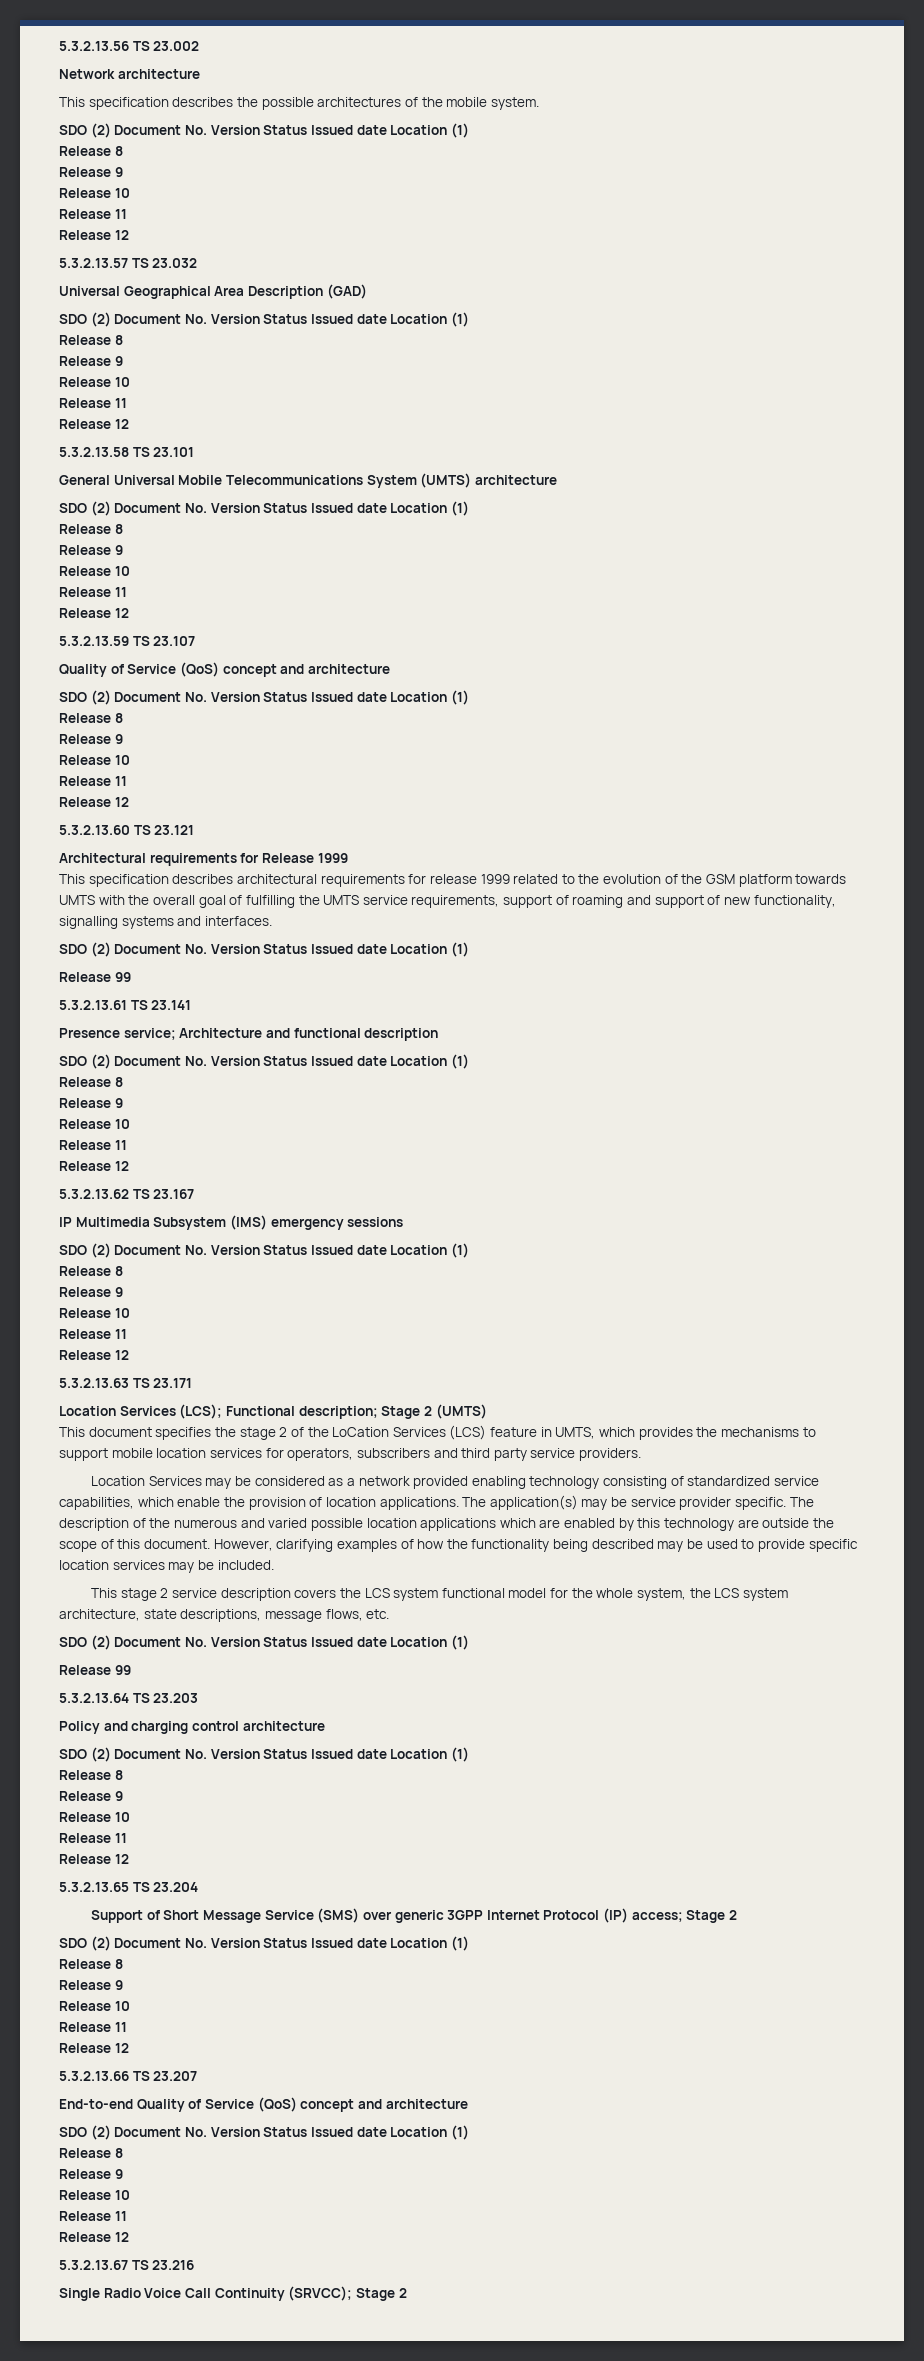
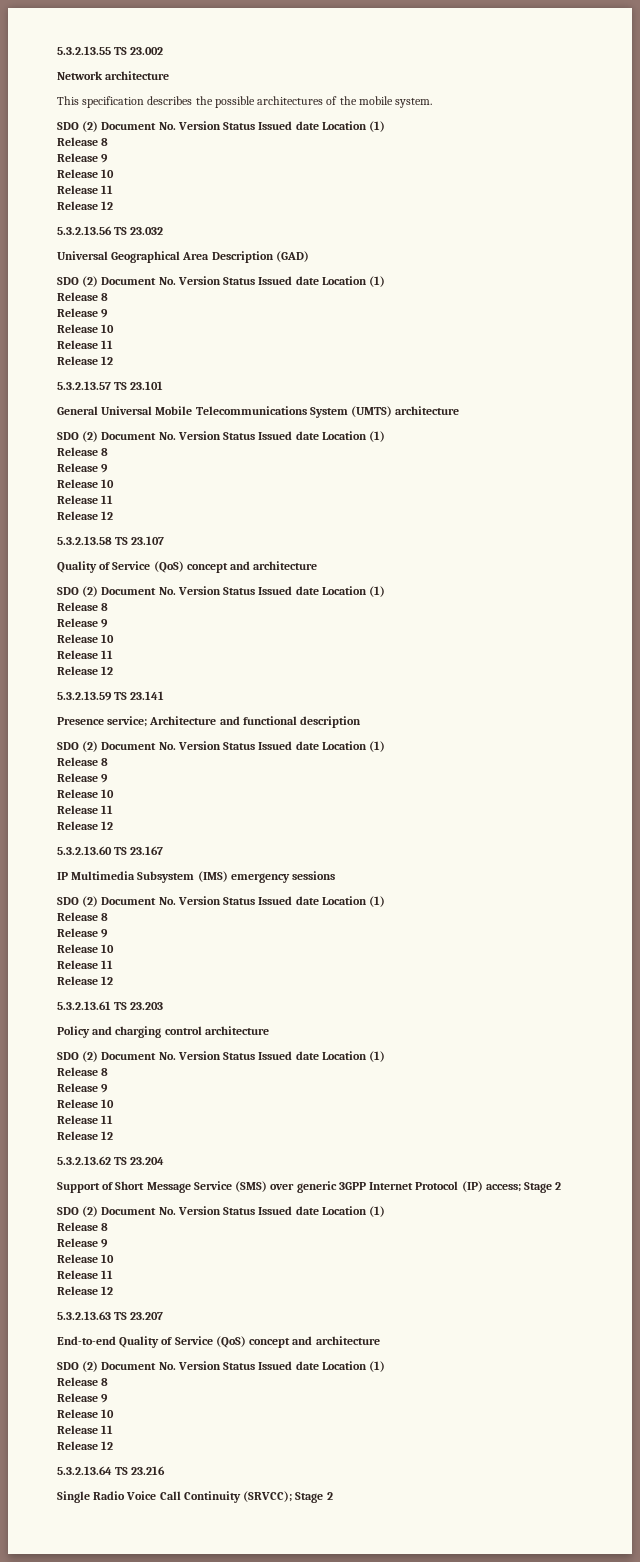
- 5.3.2.13.56 TS 23.002
+ 5.3.2.13.55 TS 23.002
- 5.3.2.13.57 TS 23.032
+ 5.3.2.13.56 TS 23.032
- 5.3.2.13.58 TS 23.101
+ 5.3.2.13.57 TS 23.101
- 5.3.2.13.59 TS 23.107
+ 5.3.2.13.58 TS 23.107
- 5.3.2.13.60 TS 23.121
- Architectural requirements for Release 1999
- This specification describes architectural requirements for release 1999 related to the evolution of the GSM platform towards UMTS with the overall goal of fulfilling the UMTS service requirements, support of roaming and support of new functionality, signalling systems and interfaces.
- SDO (2) Document No. Version Status Issued date Location (1)
- Release 99
- 5.3.2.13.61 TS 23.141
+ 5.3.2.13.59 TS 23.141
- 5.3.2.13.62 TS 23.167
+ 5.3.2.13.60 TS 23.167
- 5.3.2.13.63 TS 23.171
- Location Services (LCS); Functional description; Stage 2 (UMTS)
- This document specifies the stage 2 of the LoCation Services (LCS) feature in UMTS, which provides the mechanisms to support mobile location services for operators, subscribers and third party service providers.
- Location Services may be considered as a network provided enabling technology consisting of standardized service capabilities, which enable the provision of location applications. The application(s) may be service provider specific. The description of the numerous and varied possible location applications which are enabled by this technology are outside the scope of this document. However, clarifying examples of how the functionality being described may be used to provide specific location services may be included.
- This stage 2 service description covers the LCS system functional model for the whole system, the LCS system architecture, state descriptions, message flows, etc.
- SDO (2) Document No. Version Status Issued date Location (1)
- Release 99
- 5.3.2.13.64 TS 23.203
+ 5.3.2.13.61 TS 23.203
- 5.3.2.13.65 TS 23.204
+ 5.3.2.13.62 TS 23.204
- 5.3.2.13.66 TS 23.207
+ 5.3.2.13.63 TS 23.207
- 5.3.2.13.67 TS 23.216
+ 5.3.2.13.64 TS 23.216

